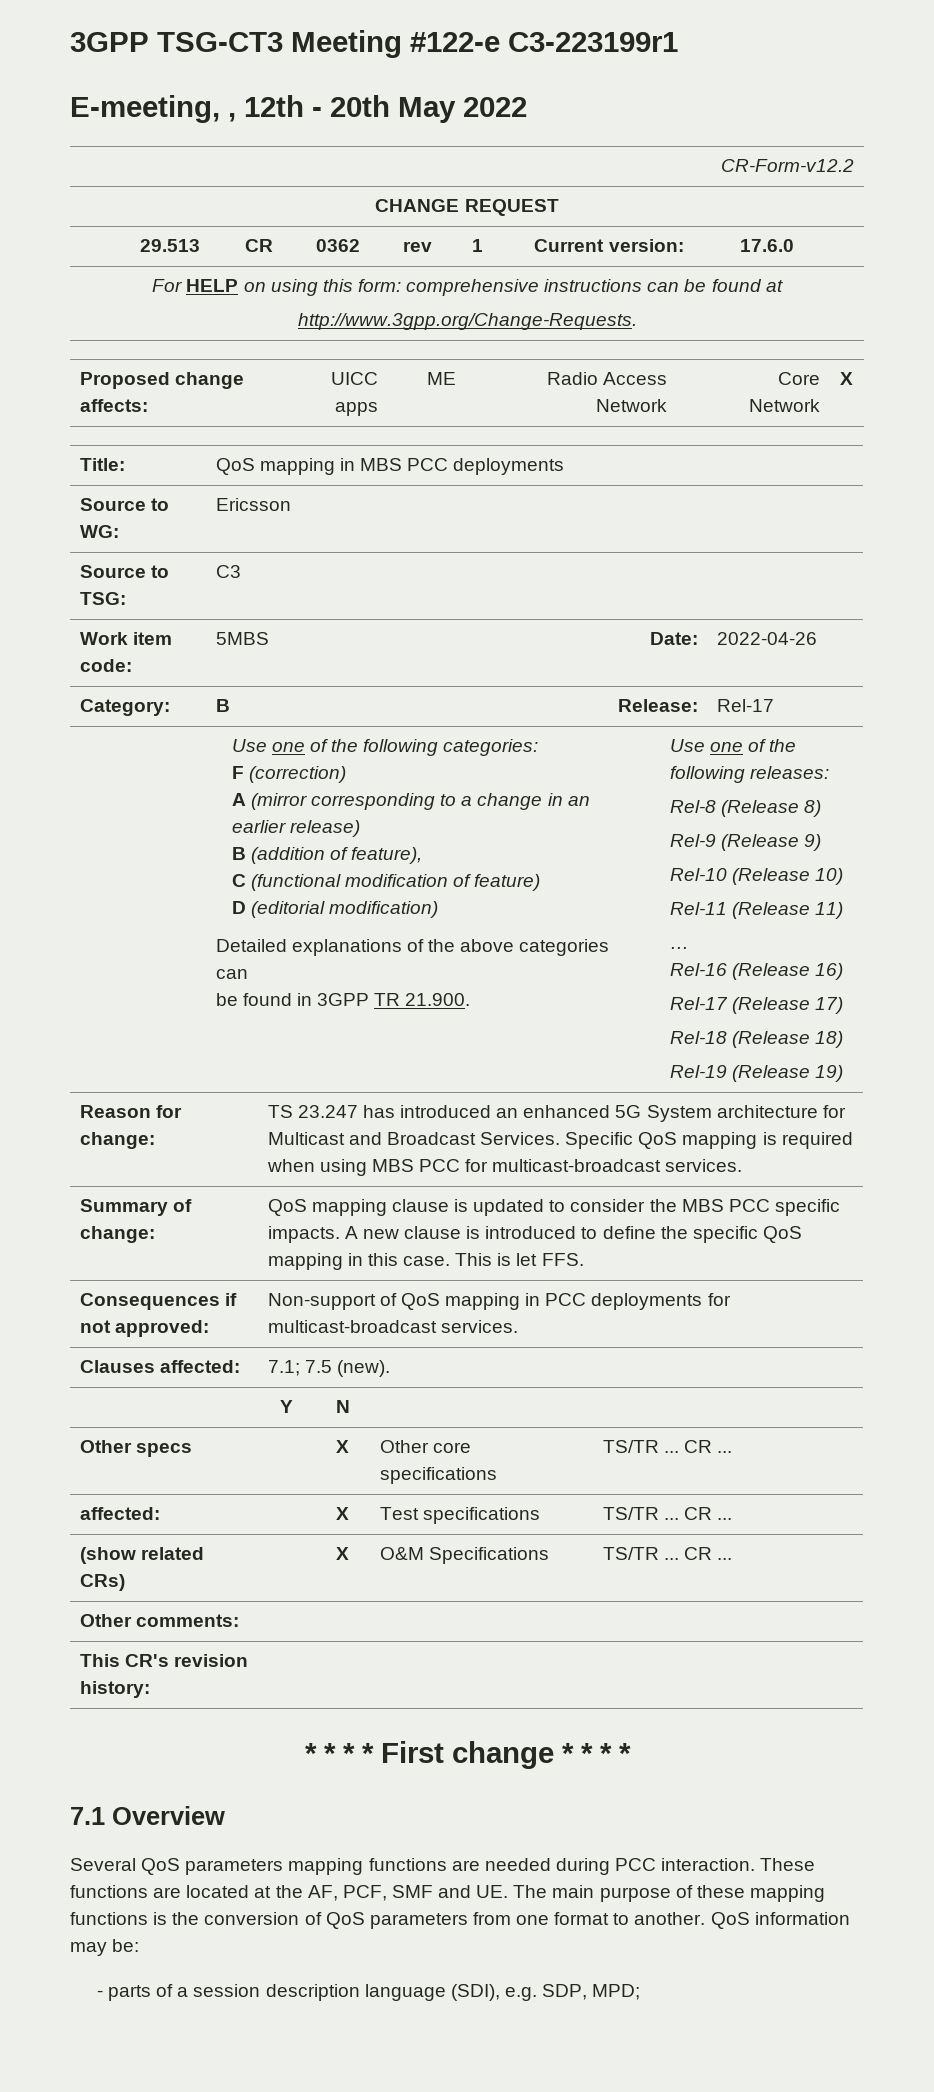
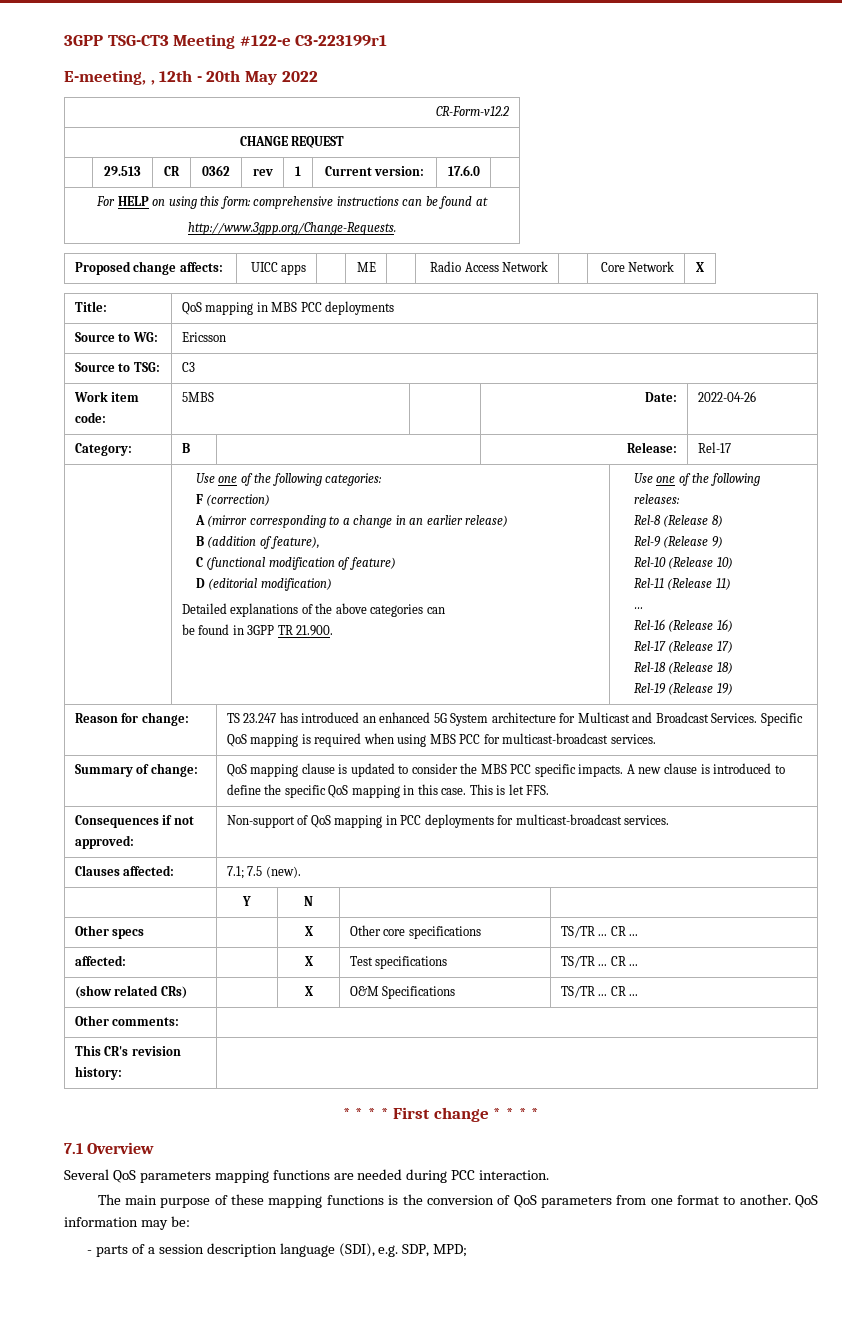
- Several QoS parameters mapping functions are needed during PCC interaction. These functions are located at the AF, PCF, SMF and UE. The main purpose of these mapping functions is the conversion of QoS parameters from one format to another.
+ Several QoS parameters mapping functions are needed during PCC interaction.
+ The main purpose of these mapping functions is the conversion of QoS parameters from one format to another.

